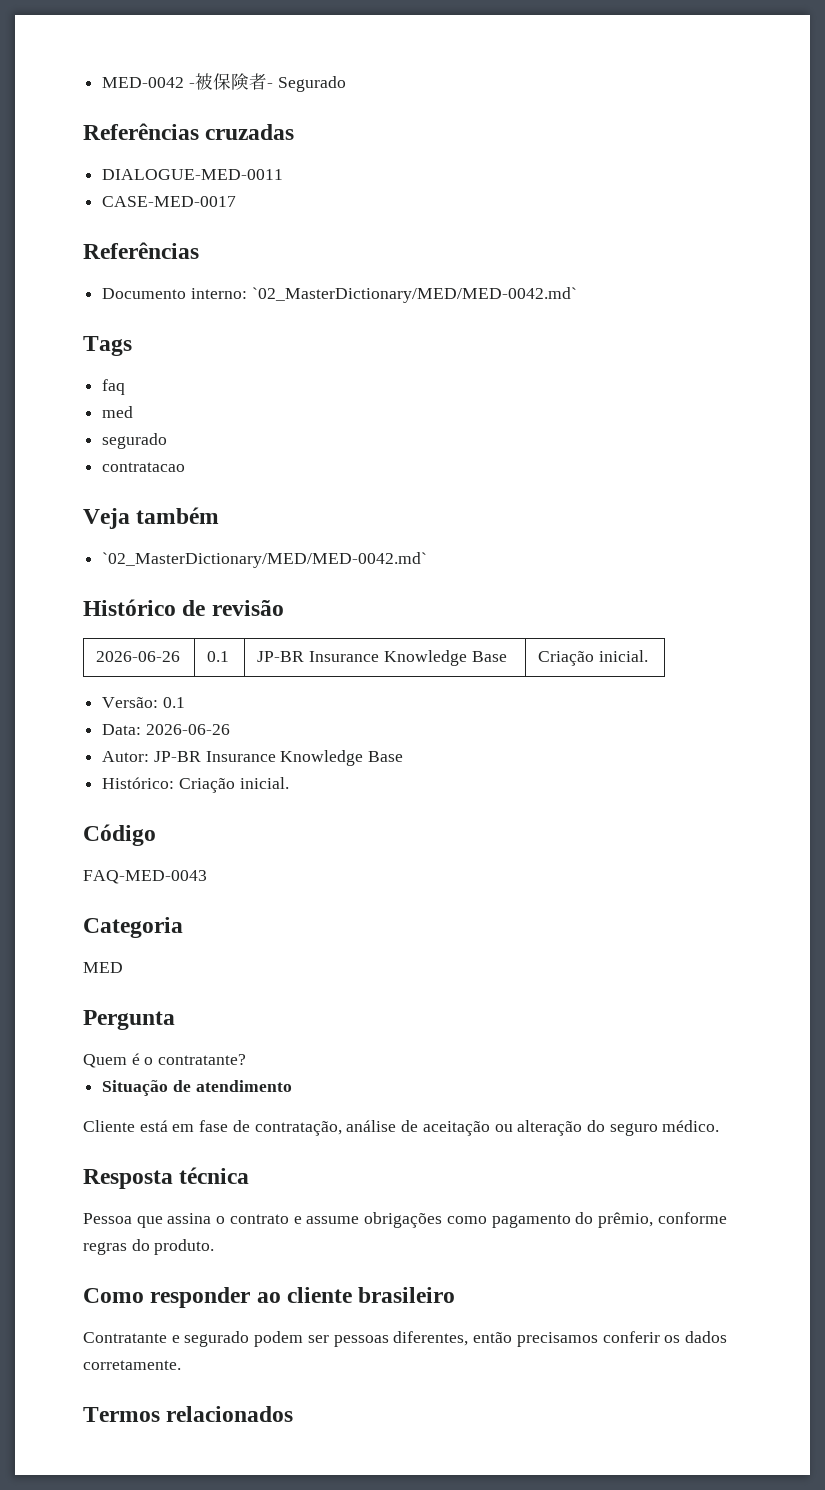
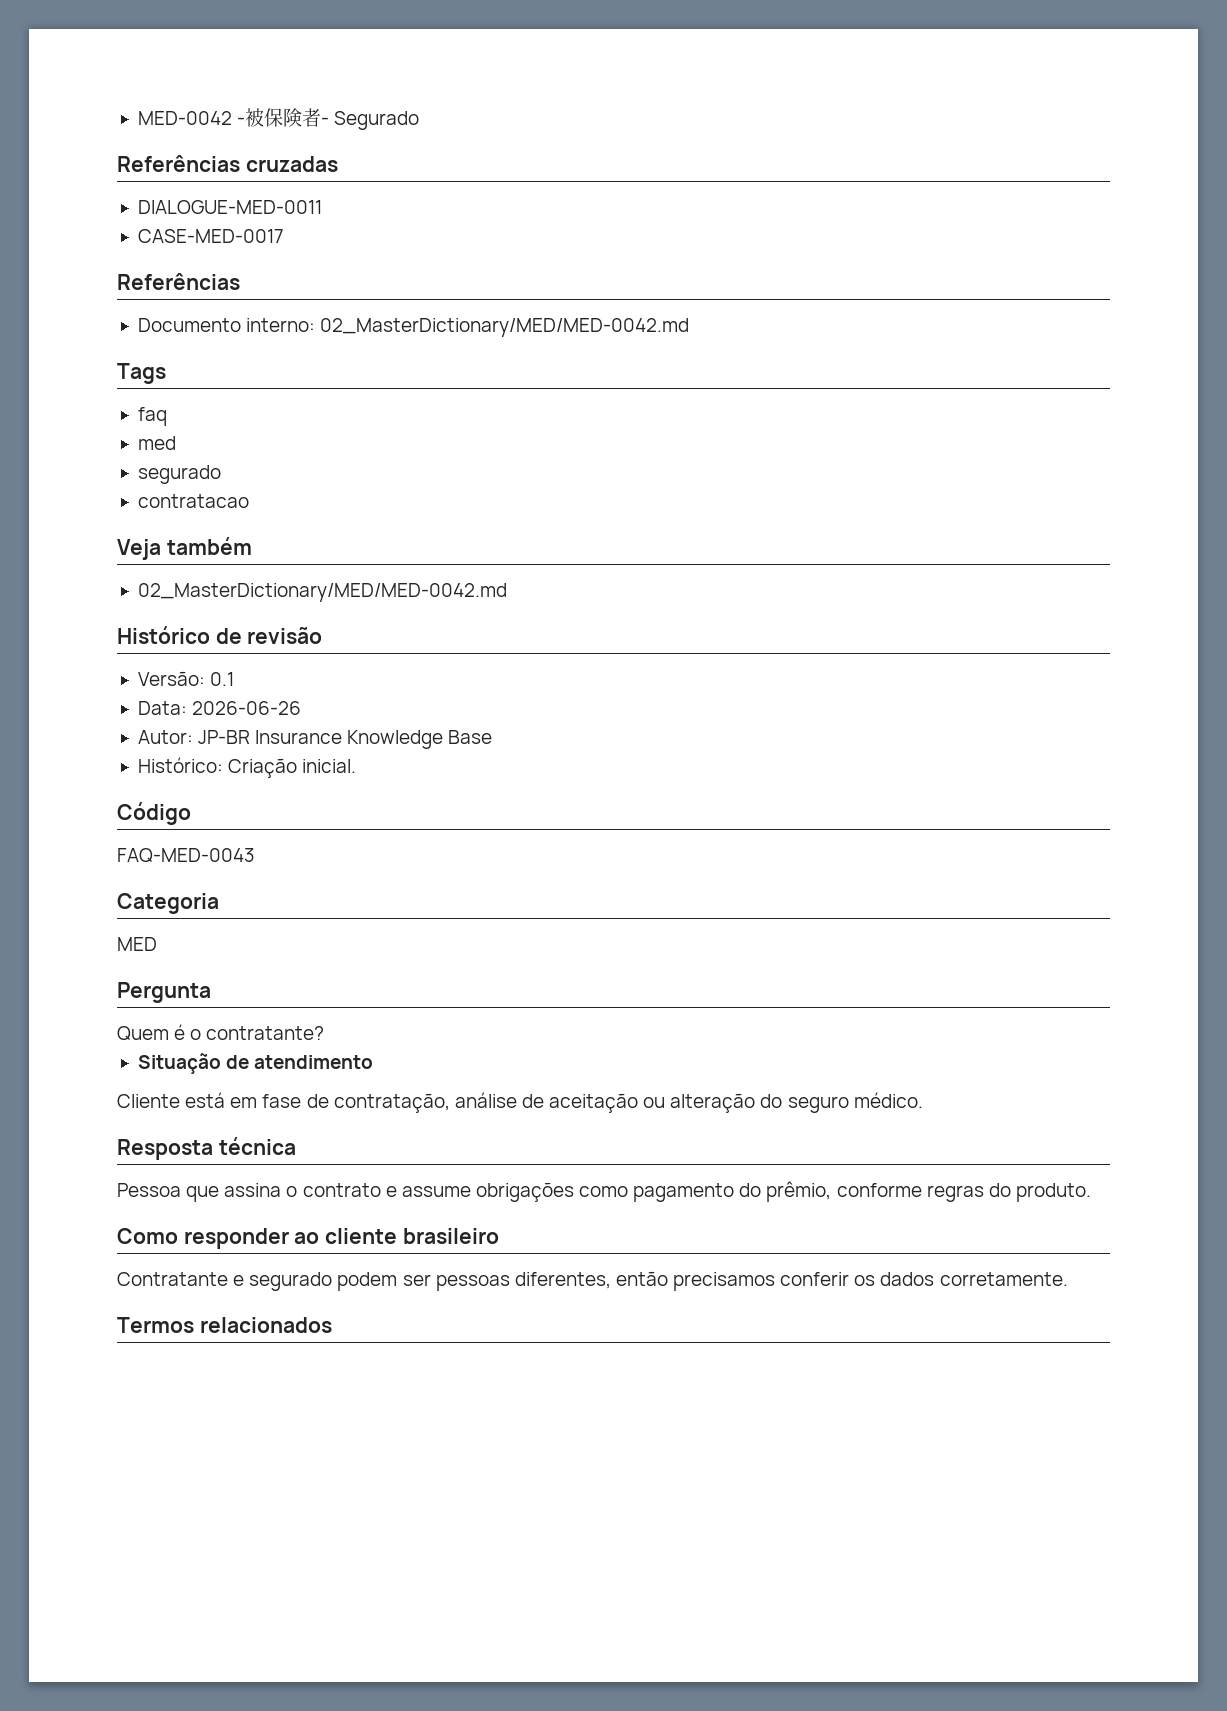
- Documento interno: `02_MasterDictionary/MED/MED-0042.md`
+ Documento interno: 02_MasterDictionary/MED/MED-0042.md
  Veja também
- `02_MasterDictionary/MED/MED-0042.md`
+ 02_MasterDictionary/MED/MED-0042.md
- 2026-06-26 | 0.1 | JP-BR Insurance Knowledge Base | Criação inicial.

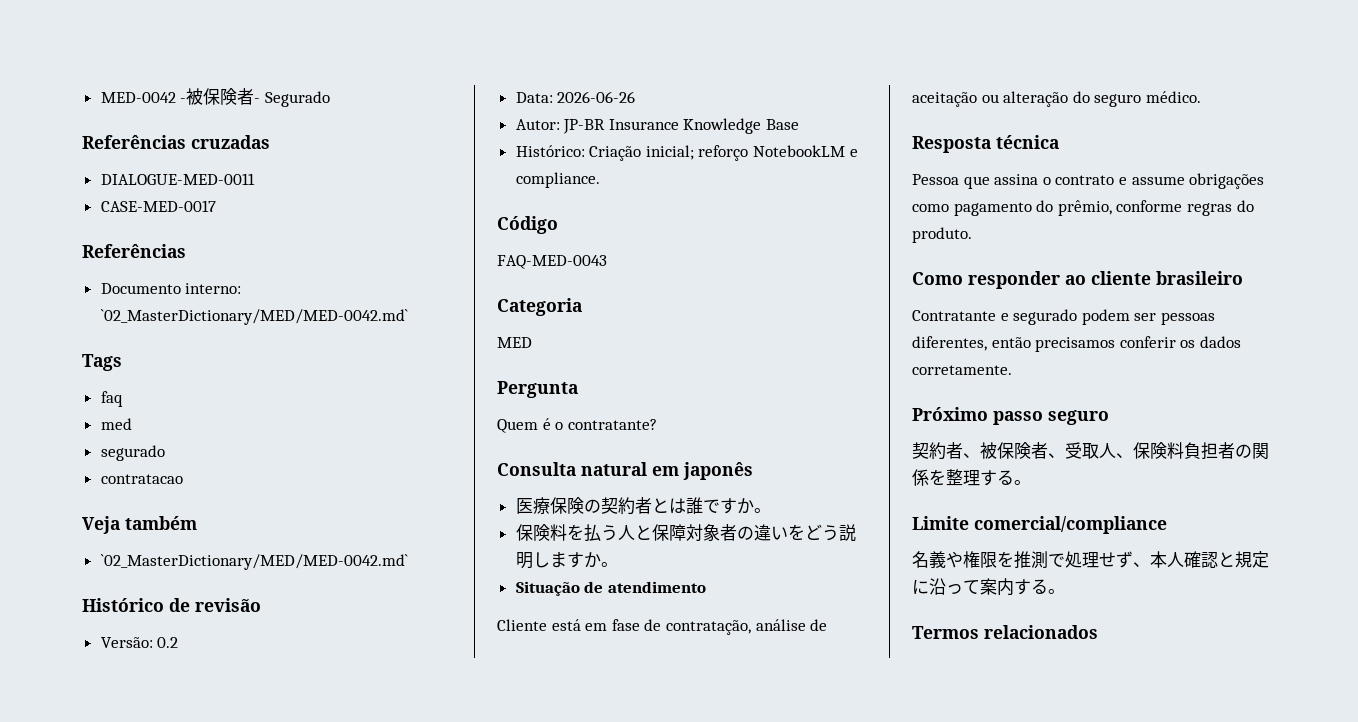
- Documento interno: 02_MasterDictionary/MED/MED-0042.md
+ Documento interno: `02_MasterDictionary/MED/MED-0042.md`
  Veja também
- 02_MasterDictionary/MED/MED-0042.md
+ `02_MasterDictionary/MED/MED-0042.md`
- Versão: 0.1
+ Versão: 0.2
- Histórico: Criação inicial.
+ Histórico: Criação inicial; reforço NotebookLM e compliance.
+ Consulta natural em japonês
+ 医療保険の契約者とは誰ですか。
+ 保険料を払う人と保障対象者の違いをどう説明しますか。
+ Próximo passo seguro
+ 契約者、被保険者、受取人、保険料負担者の関係を整理する。
+ Limite comercial/compliance
+ 名義や権限を推測で処理せず、本人確認と規定に沿って案内する。

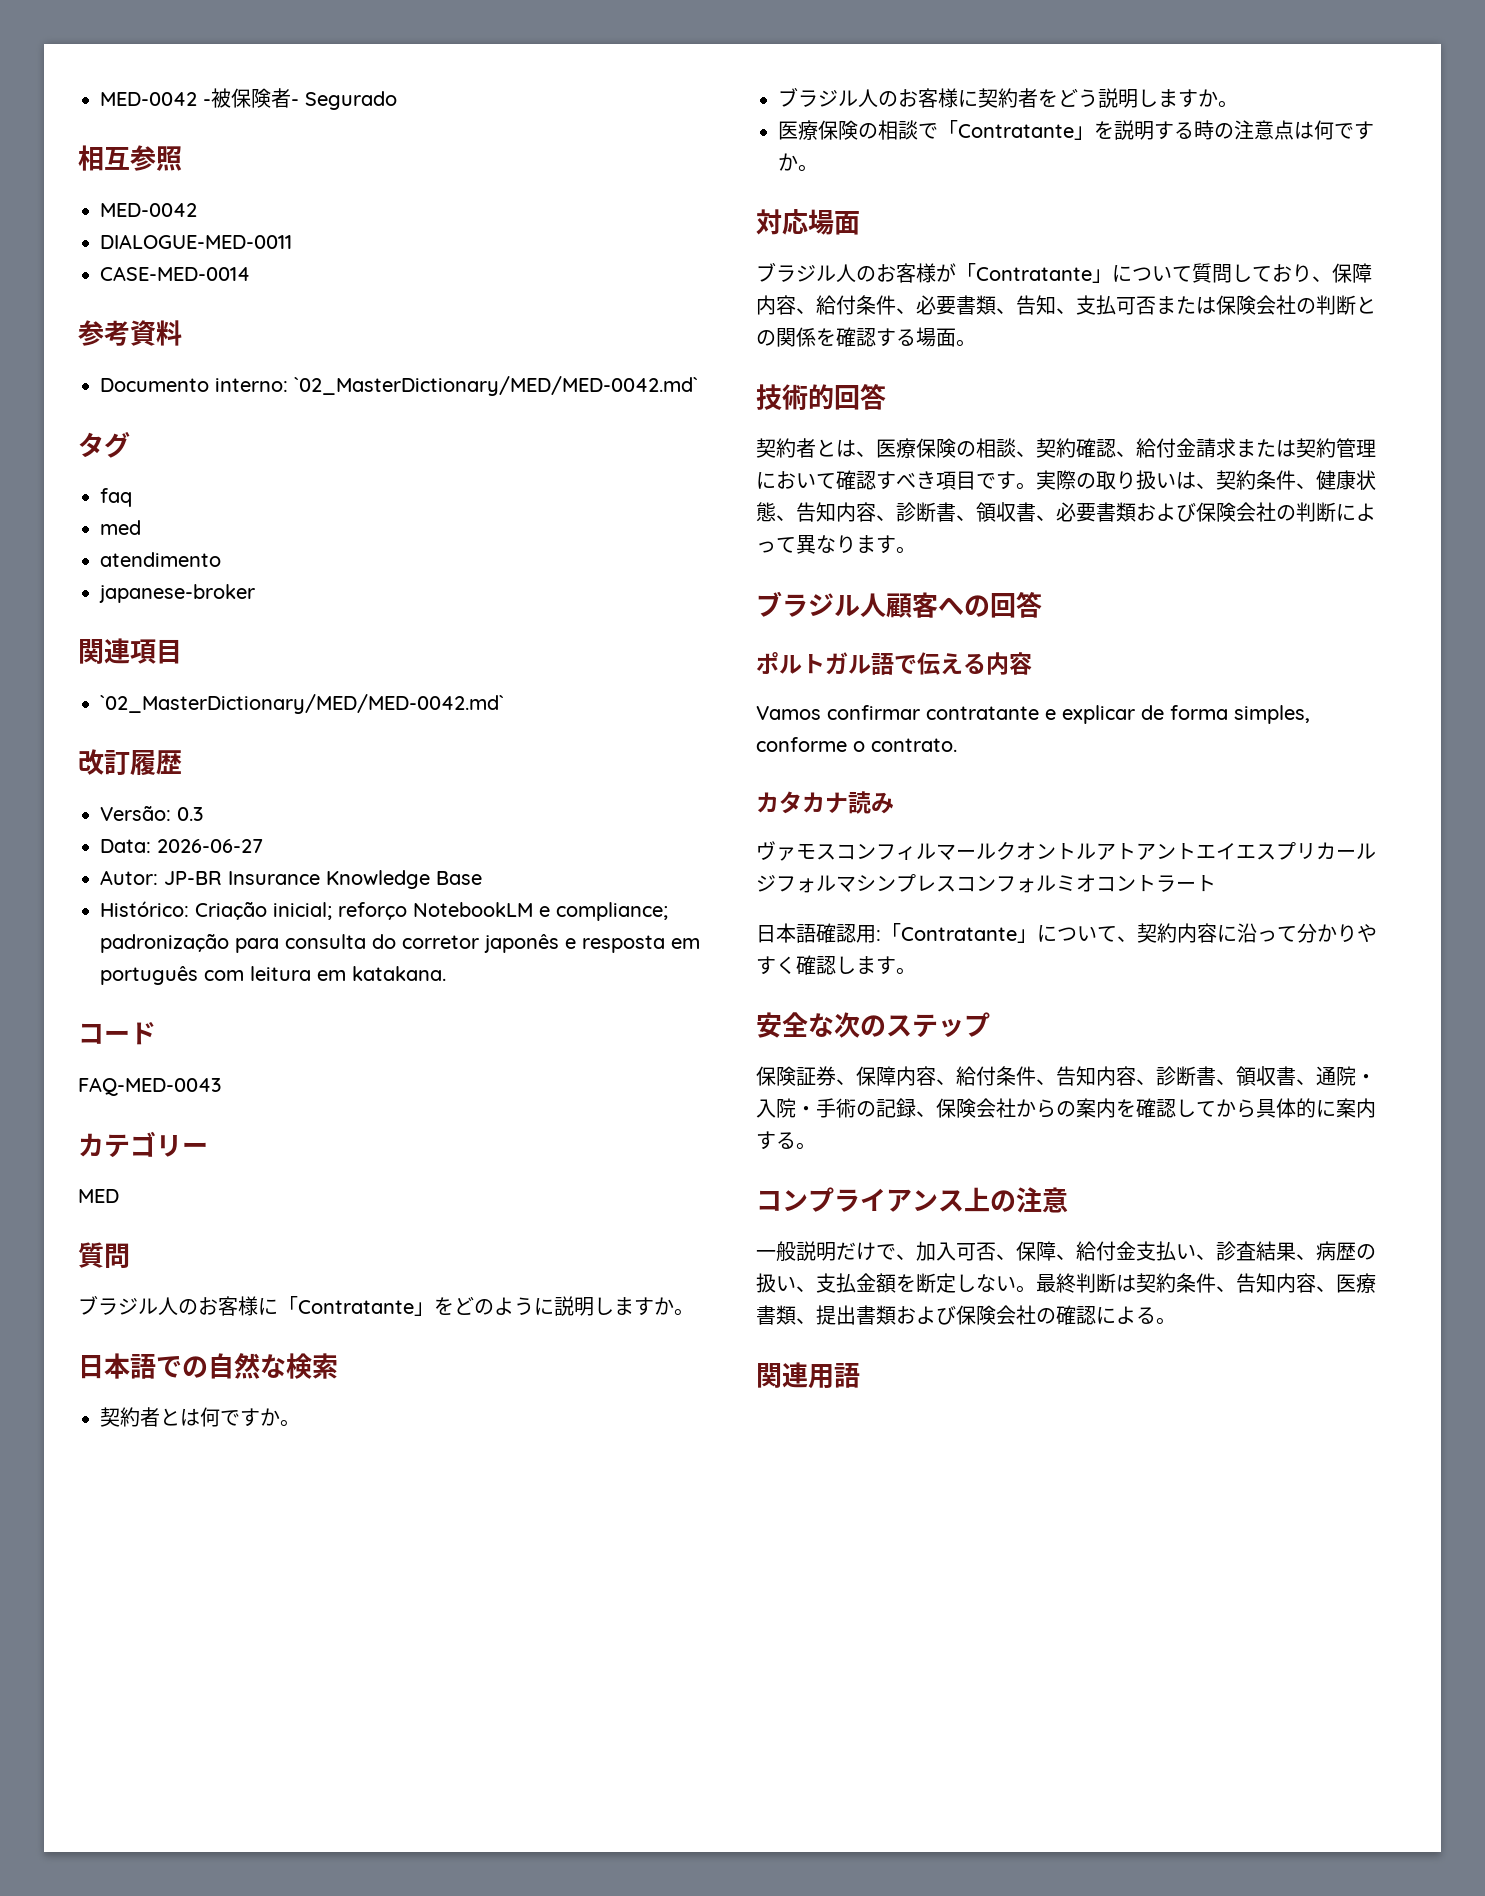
- Referências cruzadas
+ 相互参照
+ MED-0042
  DIALOGUE-MED-0011
- CASE-MED-0017
- Referências
+ CASE-MED-0014
+ 参考資料
- Tags
+ タグ
  med
- segurado
- contratacao
- Veja também
+ atendimento
+ japanese-broker
+ 関連項目
  `02_MasterDictionary/MED/MED-0042.md`
- Histórico de revisão
+ 改訂履歴
- Versão: 0.2
+ Versão: 0.3
- Data: 2026-06-26
+ Data: 2026-06-27
- Histórico: Criação inicial; reforço NotebookLM e compliance.
- Código
+ Histórico: Criação inicial; reforço NotebookLM e compliance; padronização para consulta do corretor japonês e resposta em português com leitura em katakana.
+ コード
- Categoria
+ カテゴリー
  MED
- Pergunta
- Quem é o contratante?
- Consulta natural em japonês
- 医療保険の契約者とは誰ですか。
- 保険料を払う人と保障対象者の違いをどう説明しますか。
+ 質問
+ ブラジル人のお客様に「Contratante」をどのように説明しますか。
+ 日本語での自然な検索
+ 契約者とは何ですか。
+ ブラジル人のお客様に契約者をどう説明しますか。
- Situação de atendimento
- Cliente está em fase de contratação, análise de aceitação ou alteração do seguro médico.
- Resposta técnica
- Pessoa que assina o contrato e assume obrigações como pagamento do prêmio, conforme regras do produto.
- Como responder ao cliente brasileiro
- Contratante e segurado podem ser pessoas diferentes, então precisamos conferir os dados corretamente.
- Próximo passo seguro
- 契約者、被保険者、受取人、保険料負担者の関係を整理する。
- Limite comercial/compliance
- 名義や権限を推測で処理せず、本人確認と規定に沿って案内する。
- Termos relacionados
+ 医療保険の相談で「Contratante」を説明する時の注意点は何ですか。
+ 対応場面
+ ブラジル人のお客様が「Contratante」について質問しており、保障内容、給付条件、必要書類、告知、支払可否または保険会社の判断との関係を確認する場面。
+ 技術的回答
+ 契約者とは、医療保険の相談、契約確認、給付金請求または契約管理において確認すべき項目です。実際の取り扱いは、契約条件、健康状態、告知内容、診断書、領収書、必要書類および保険会社の判断によって異なります。
+ ブラジル人顧客への回答
+ ポルトガル語で伝える内容
+ Vamos confirmar contratante e explicar de forma simples, conforme o contrato.
+ カタカナ読み
+ ヴァモスコンフィルマールクオントルアトアントエイエスプリカールジフォルマシンプレスコンフォルミオコントラート
+ 日本語確認用:「Contratante」について、契約内容に沿って分かりやすく確認します。
+ 安全な次のステップ
+ 保険証券、保障内容、給付条件、告知内容、診断書、領収書、通院・入院・手術の記録、保険会社からの案内を確認してから具体的に案内する。
+ コンプライアンス上の注意
+ 一般説明だけで、加入可否、保障、給付金支払い、診査結果、病歴の扱い、支払金額を断定しない。最終判断は契約条件、告知内容、医療書類、提出書類および保険会社の確認による。
+ 関連用語

